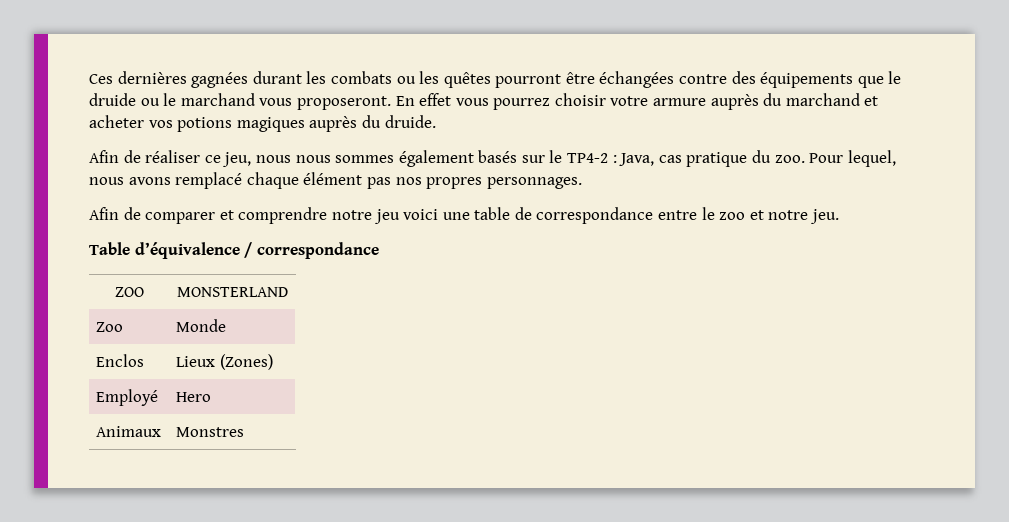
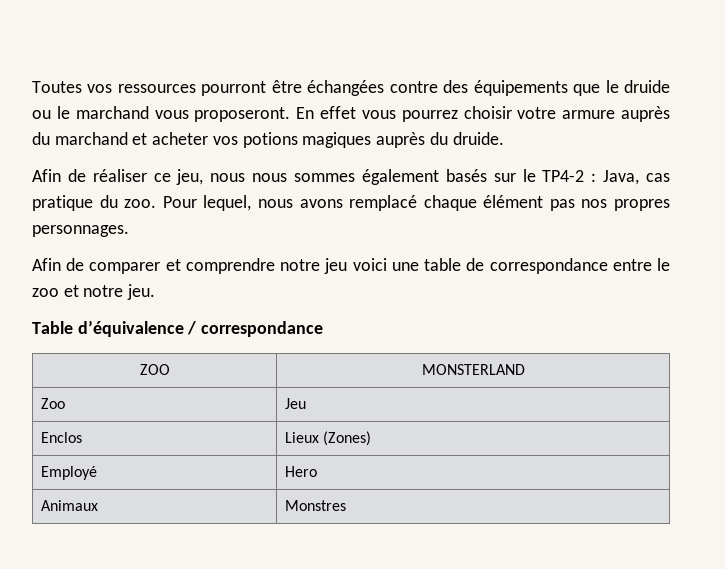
- Ces dernières gagnées durant les combats ou les quêtes pourront être échangées contre des équipements que le druide ou le marchand vous proposeront.
+ Toutes vos ressources pourront être échangées contre des équipements que le druide ou le marchand vous proposeront.
- Zoo | Monde
+ Zoo | Jeu

